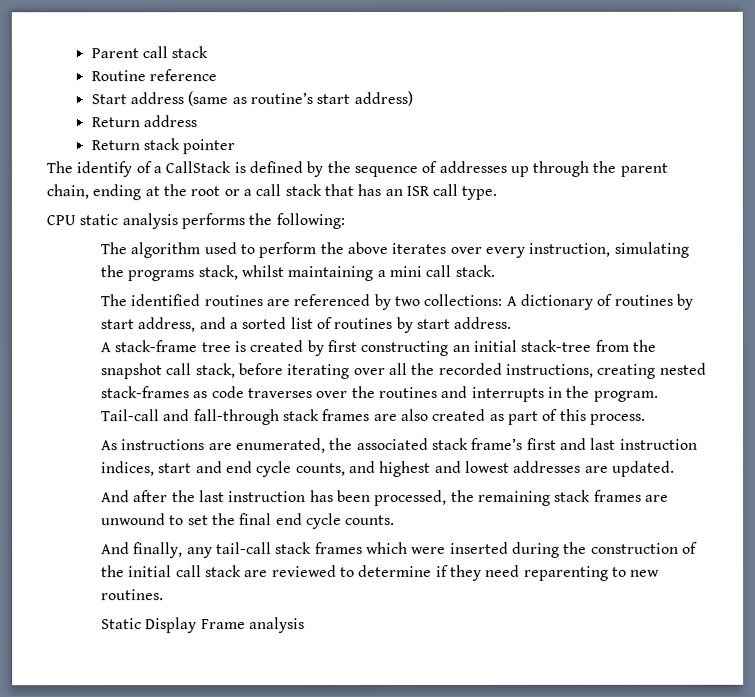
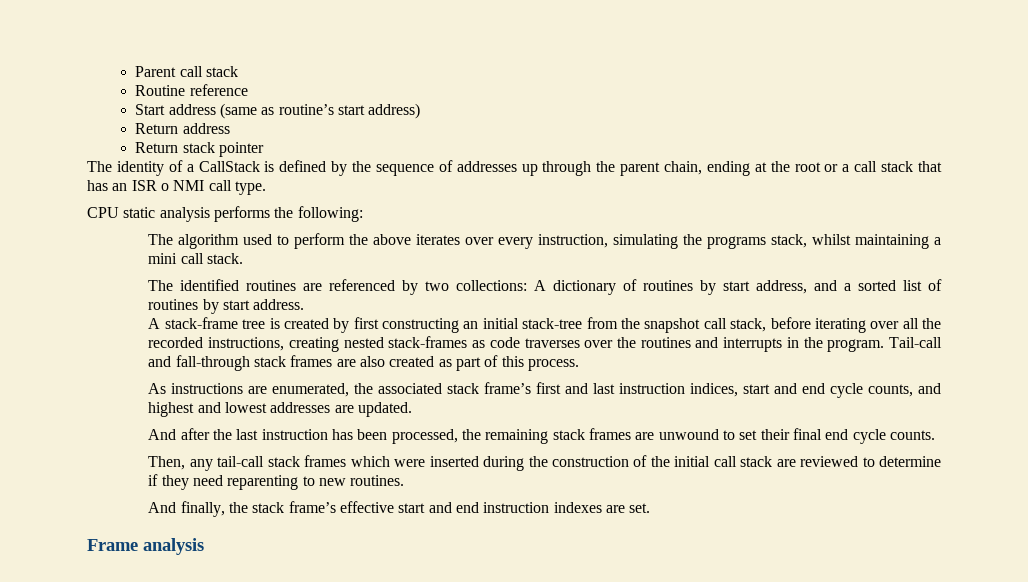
- The identify of a CallStack is defined by the sequence of addresses up through the parent chain, ending at the root or a call stack that has an ISR call type.
+ The identity of a CallStack is defined by the sequence of addresses up through the parent chain, ending at the root or a call stack that has an ISR o NMI call type.
- And after the last instruction has been processed, the remaining stack frames are unwound to set the final end cycle counts.
+ And after the last instruction has been processed, the remaining stack frames are unwound to set their final end cycle counts.
- And finally, any tail-call stack frames which were inserted during the construction of the initial call stack are reviewed to determine if they need reparenting to new routines.
+ Then, any tail-call stack frames which were inserted during the construction of the initial call stack are reviewed to determine if they need reparenting to new routines.
- Static Display Frame analysis
+ And finally, the stack frame’s effective start and end instruction indexes are set.
+ Frame analysis

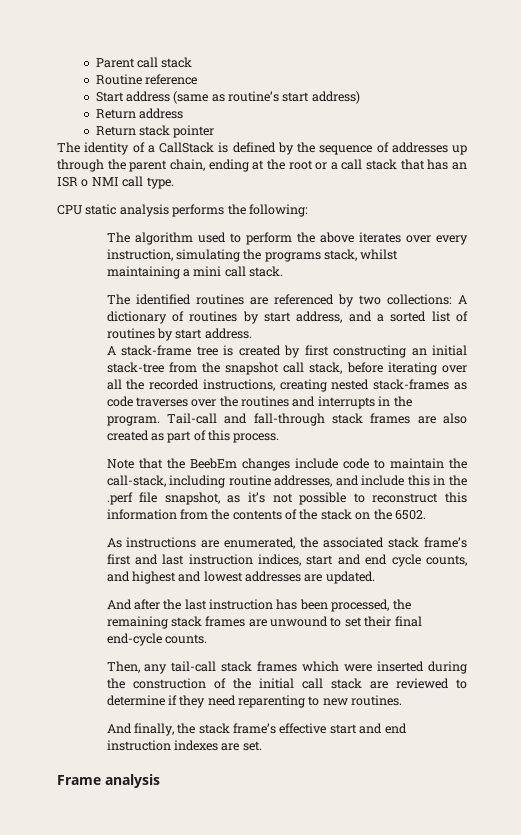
+ Note that the BeebEm changes include code to maintain the call-stack, including routine addresses, and include this in the .perf file snapshot, as it’s not possible to reconstruct this information from the contents of the stack on the 6502.
- And after the last instruction has been processed, the remaining stack frames are unwound to set their final end cycle counts.
+ And after the last instruction has been processed, the remaining stack frames are unwound to set their final end-cycle counts.

